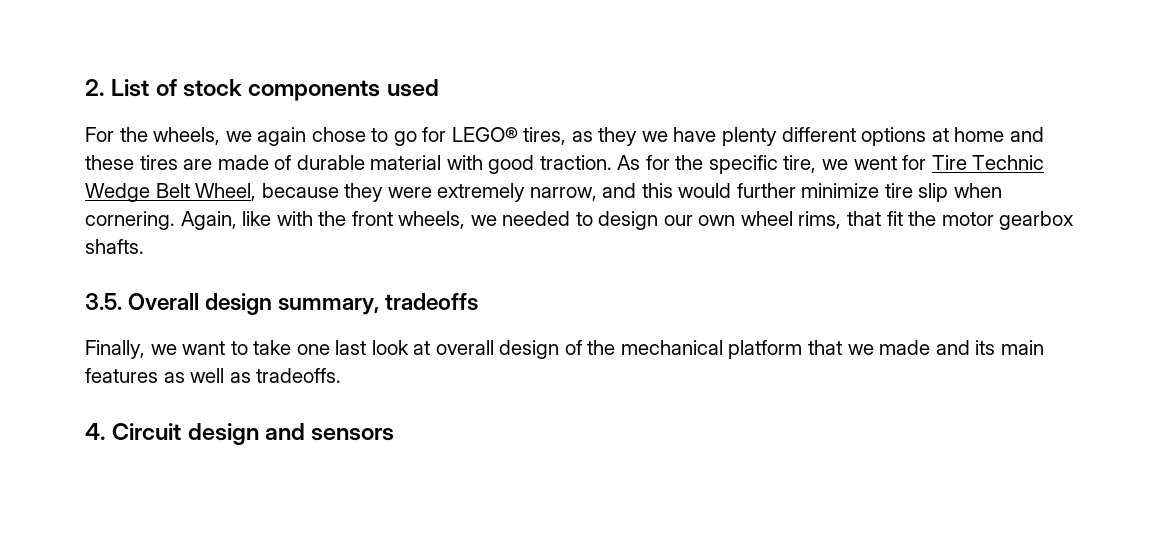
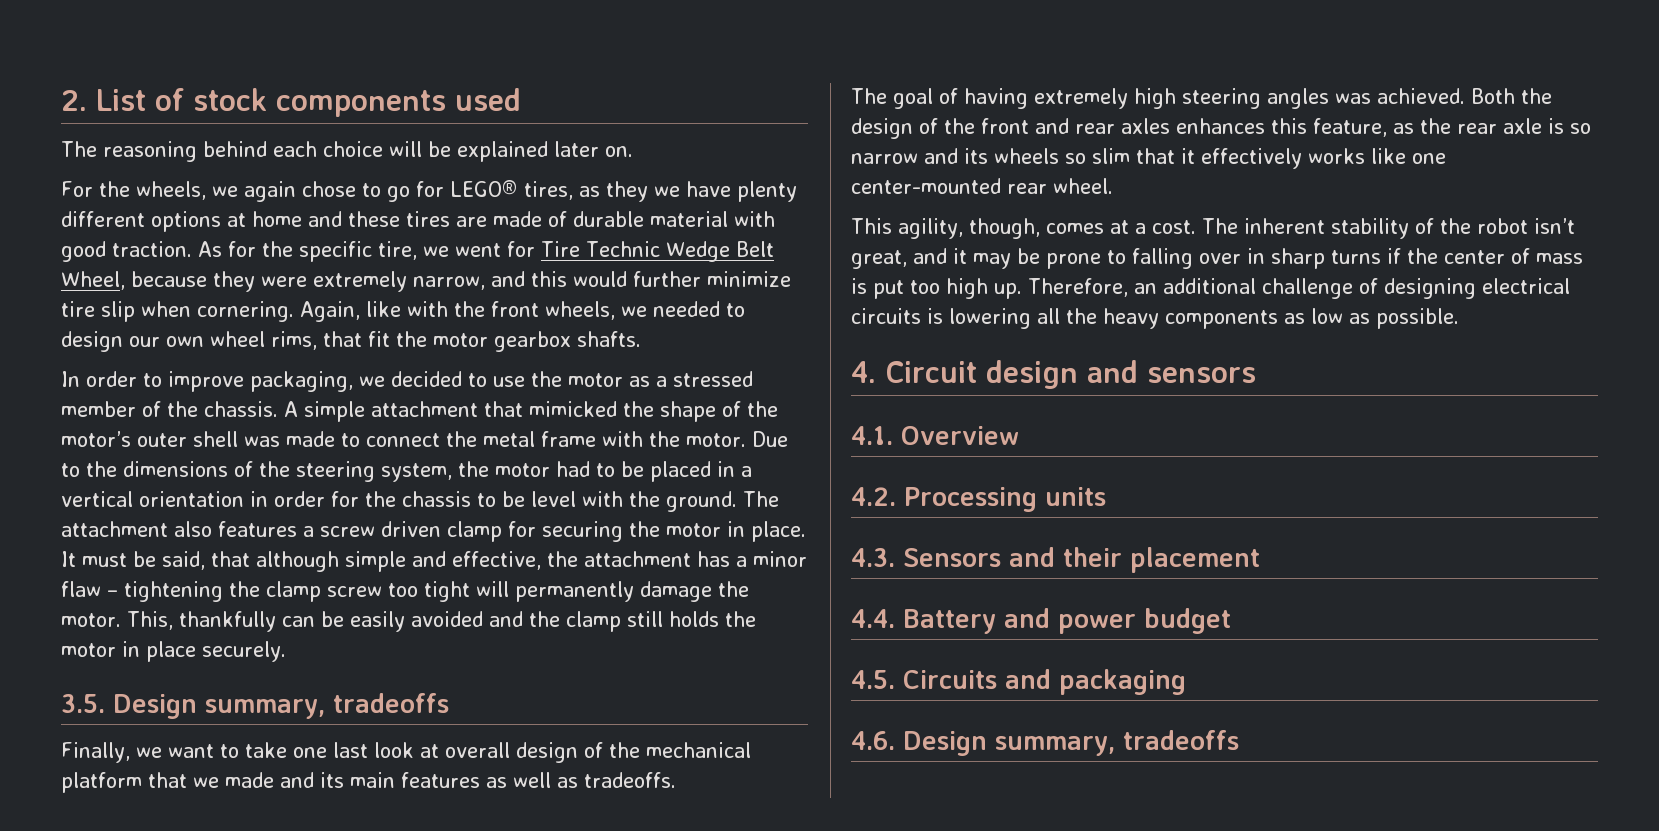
+ The reasoning behind each choice will be explained later on.
+ In order to improve packaging, we decided to use the motor as a stressed member of the chassis. A simple attachment that mimicked the shape of the motor’s outer shell was made to connect the metal frame with the motor. Due to the dimensions of the steering system, the motor had to be placed in a vertical orientation in order for the chassis to be level with the ground. The attachment also features a screw driven clamp for securing the motor in place. It must be said, that although simple and effective, the attachment has a minor flaw – tightening the clamp screw too tight will permanently damage the motor. This, thankfully can be easily avoided and the clamp still holds the motor in place securely.
- 3.5. Overall design summary, tradeoffs
+ 3.5. Design summary, tradeoffs
+ The goal of having extremely high steering angles was achieved. Both the design of the front and rear axles enhances this feature, as the rear axle is so narrow and its wheels so slim that it effectively works like one center-mounted rear wheel.
+ This agility, though, comes at a cost. The inherent stability of the robot isn’t great, and it may be prone to falling over in sharp turns if the center of mass is put too high up. Therefore, an additional challenge of designing electrical circuits is lowering all the heavy components as low as possible.
+ 4.1. Overview
+ 4.2. Processing units
+ 4.3. Sensors and their placement
+ 4.4. Battery and power budget
+ 4.5. Circuits and packaging
+ 4.6. Design summary, tradeoffs

